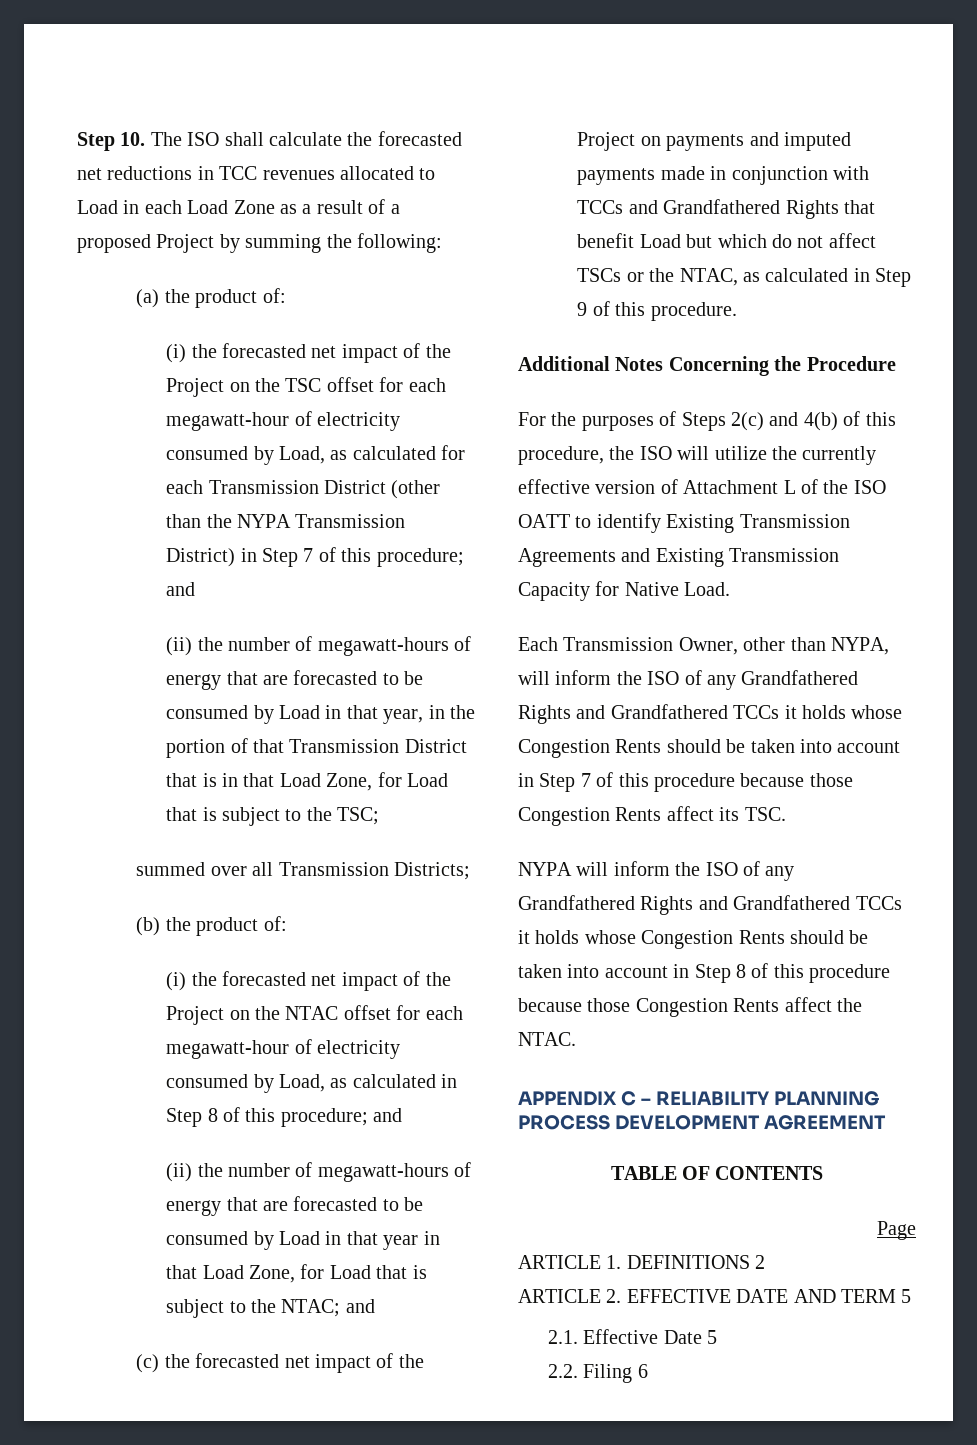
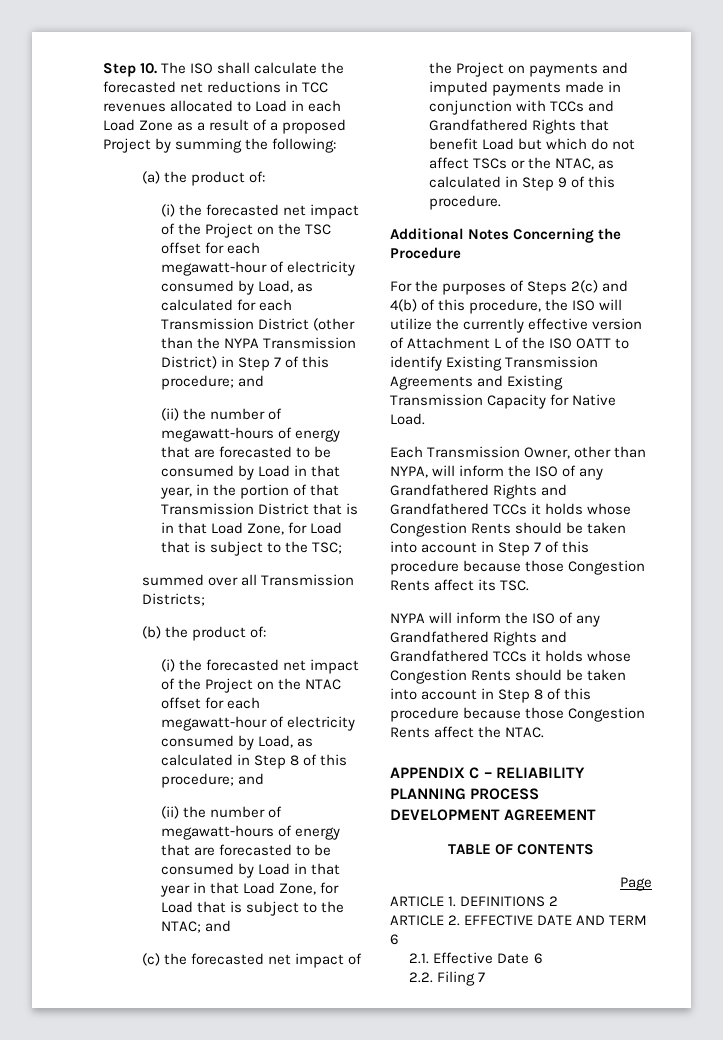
- ARTICLE 2. EFFECTIVE DATE AND TERM 5
+ ARTICLE 2. EFFECTIVE DATE AND TERM 6
- 2.1. Effective Date 5
+ 2.1. Effective Date 6
- 2.2. Filing 6
+ 2.2. Filing 7

